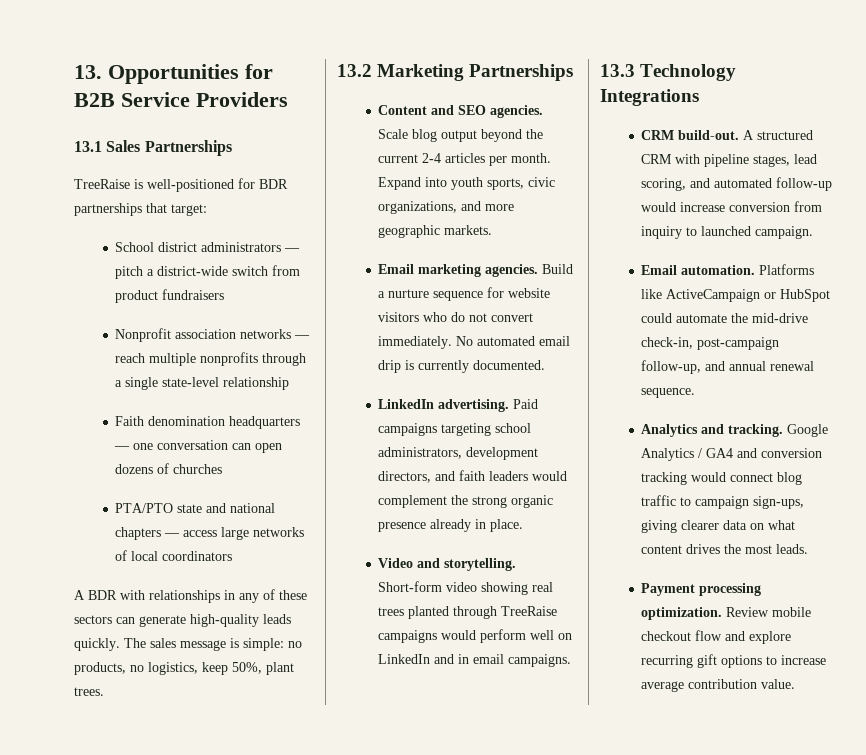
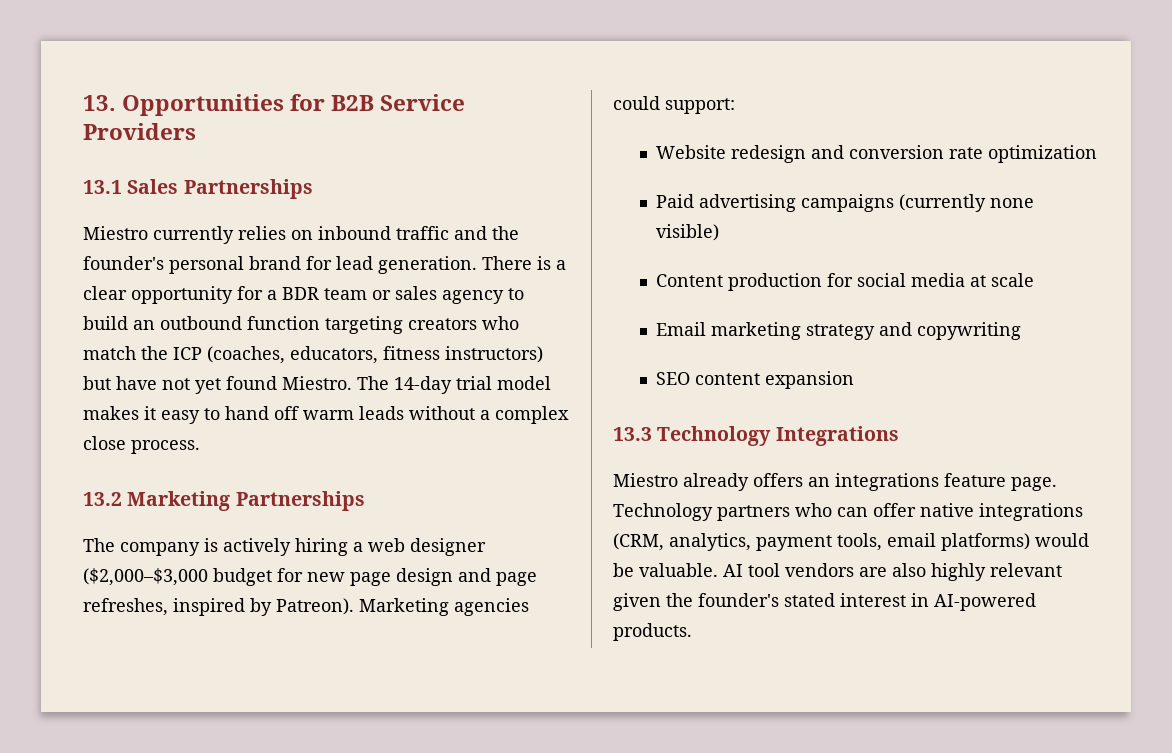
- TreeRaise is well-positioned for BDR partnerships that target:
- School district administrators — pitch a district-wide switch from product fundraisers
- Nonprofit association networks — reach multiple nonprofits through a single state-level relationship
- Faith denomination headquarters — one conversation can open dozens of churches
- PTA/PTO state and national chapters — access large networks of local coordinators
- A BDR with relationships in any of these sectors can generate high-quality leads quickly. The sales message is simple: no products, no logistics, keep 50%, plant trees.
+ Miestro currently relies on inbound traffic and the founder's personal brand for lead generation. There is a clear opportunity for a BDR team or sales agency to build an outbound function targeting creators who match the ICP (coaches, educators, fitness instructors) but have not yet found Miestro. The 14-day trial model makes it easy to hand off warm leads without a complex close process.
  13.2 Marketing Partnerships
- Content and SEO agencies. Scale blog output beyond the current 2-4 articles per month. Expand into youth sports, civic organizations, and more geographic markets.
- Email marketing agencies. Build a nurture sequence for website visitors who do not convert immediately. No automated email drip is currently documented.
- LinkedIn advertising. Paid campaigns targeting school administrators, development directors, and faith leaders would complement the strong organic presence already in place.
- Video and storytelling. Short-form video showing real trees planted through TreeRaise campaigns would perform well on LinkedIn and in email campaigns.
+ The company is actively hiring a web designer ($2,000–$3,000 budget for new page design and page refreshes, inspired by Patreon). Marketing agencies could support:
+ Website redesign and conversion rate optimization
+ Paid advertising campaigns (currently none visible)
+ Content production for social media at scale
+ Email marketing strategy and copywriting
+ SEO content expansion
  13.3 Technology Integrations
- CRM build-out. A structured CRM with pipeline stages, lead scoring, and automated follow-up would increase conversion from inquiry to launched campaign.
- Email automation. Platforms like ActiveCampaign or HubSpot could automate the mid-drive check-in, post-campaign follow-up, and annual renewal sequence.
- Analytics and tracking. Google Analytics / GA4 and conversion tracking would connect blog traffic to campaign sign-ups, giving clearer data on what content drives the most leads.
- Payment processing optimization. Review mobile checkout flow and explore recurring gift options to increase average contribution value.
+ Miestro already offers an integrations feature page. Technology partners who can offer native integrations (CRM, analytics, payment tools, email platforms) would be valuable. AI tool vendors are also highly relevant given the founder's stated interest in AI-powered products.

